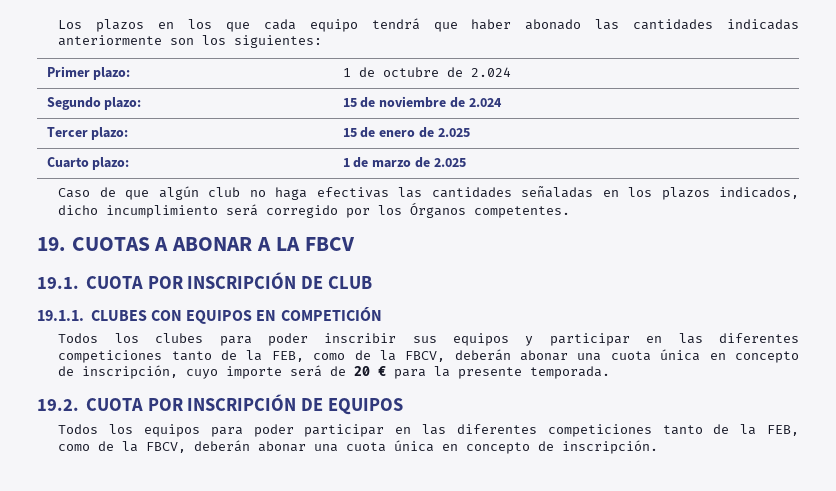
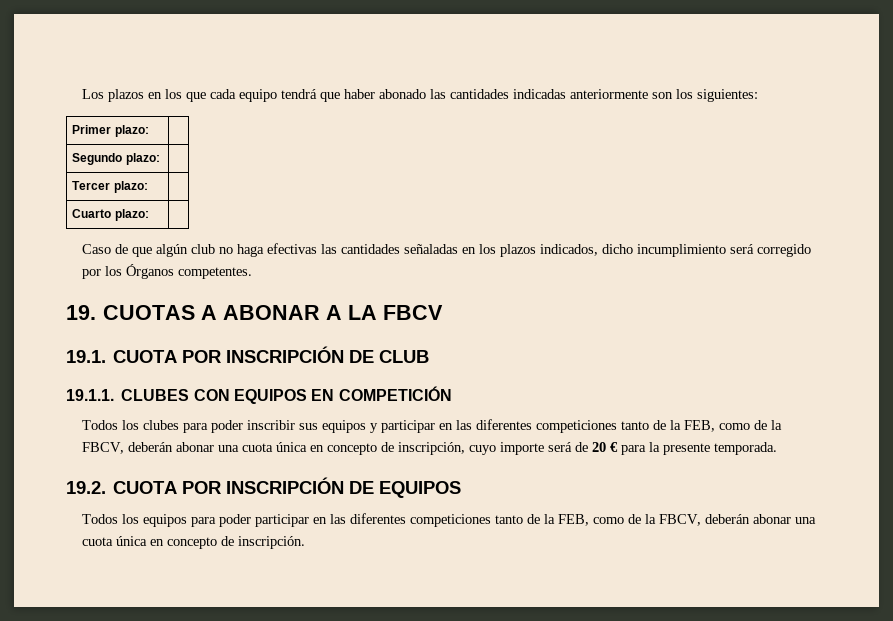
- Primer plazo: | 1 de octubre de 2.024
- Segundo plazo: | 15 de noviembre de 2.024
- Tercer plazo: | 15 de enero de 2.025
- Cuarto plazo: | 1 de marzo de 2.025
+ Primer plazo: |
+ Segundo plazo: |
+ Tercer plazo: |
+ Cuarto plazo: |

